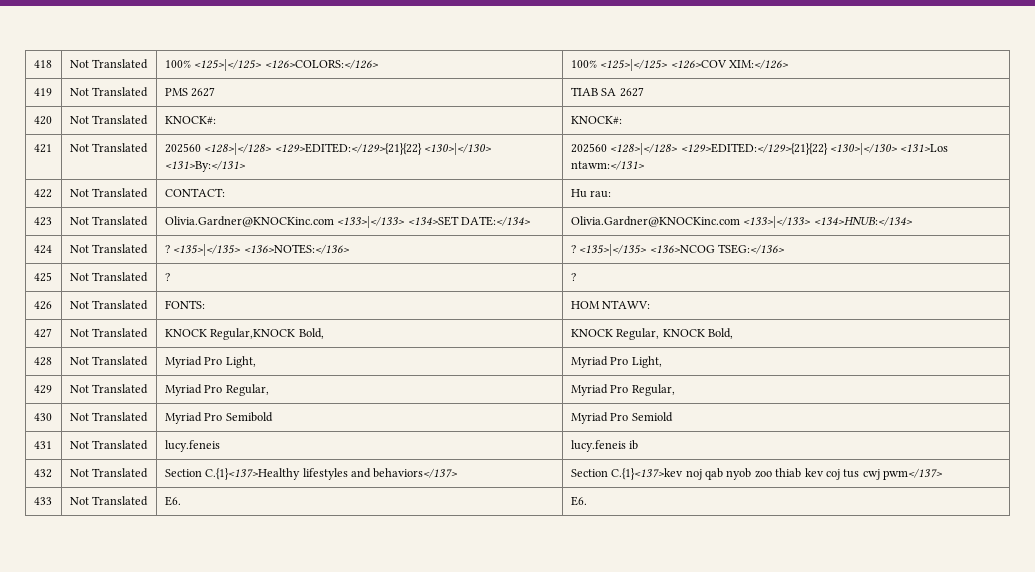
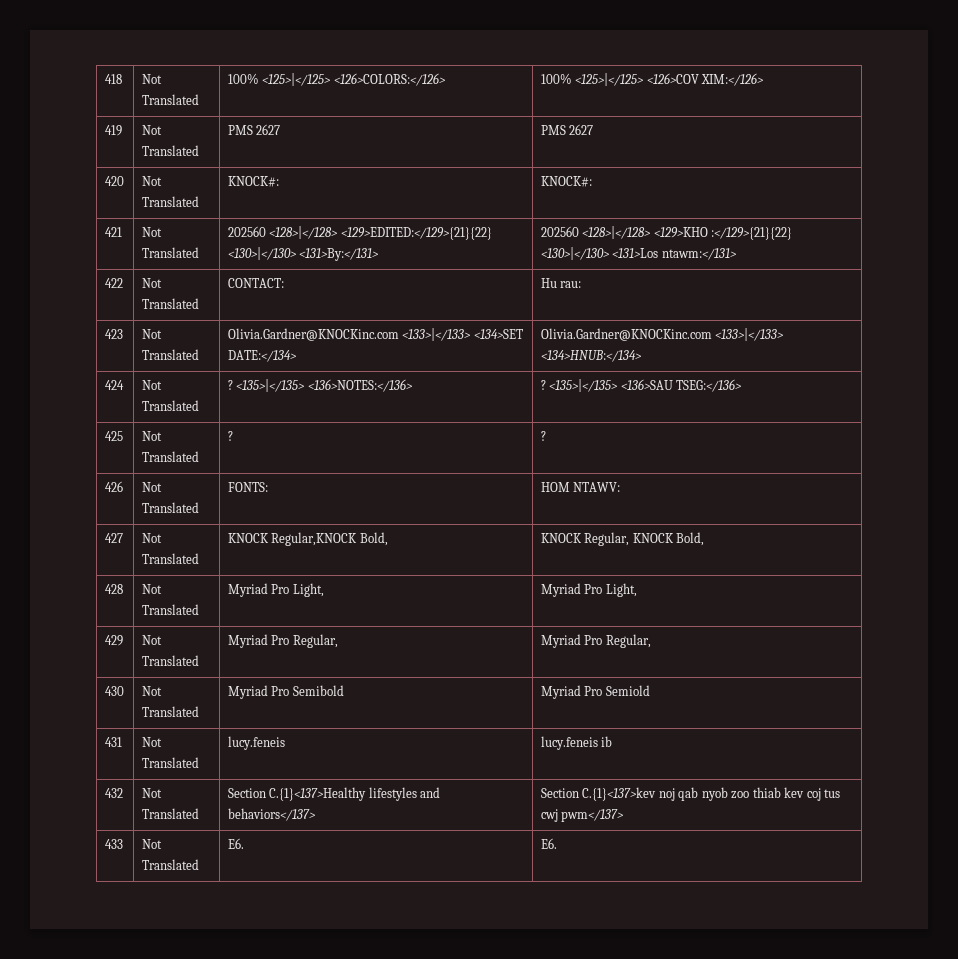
- 419 | Not Translated | PMS 2627 | TIAB SA 2627
+ 419 | Not Translated | PMS 2627 | PMS 2627
- 421 | Not Translated | 202560 <128>|</128> <129>EDITED:</129>{21}{22} <130>|</130> <131>By:</131> | 202560 <128>|</128> <129>EDITED:</129>{21}{22} <130>|</130> <131>Los ntawm:</131>
+ 421 | Not Translated | 202560 <128>|</128> <129>EDITED:</129>{21}{22} <130>|</130> <131>By:</131> | 202560 <128>|</128> <129>KHO :</129>{21}{22} <130>|</130> <131>Los ntawm:</131>
- 424 | Not Translated | ? <135>|</135> <136>NOTES:</136> | ? <135>|</135> <136>NCOG TSEG:</136>
+ 424 | Not Translated | ? <135>|</135> <136>NOTES:</136> | ? <135>|</135> <136>SAU TSEG:</136>

